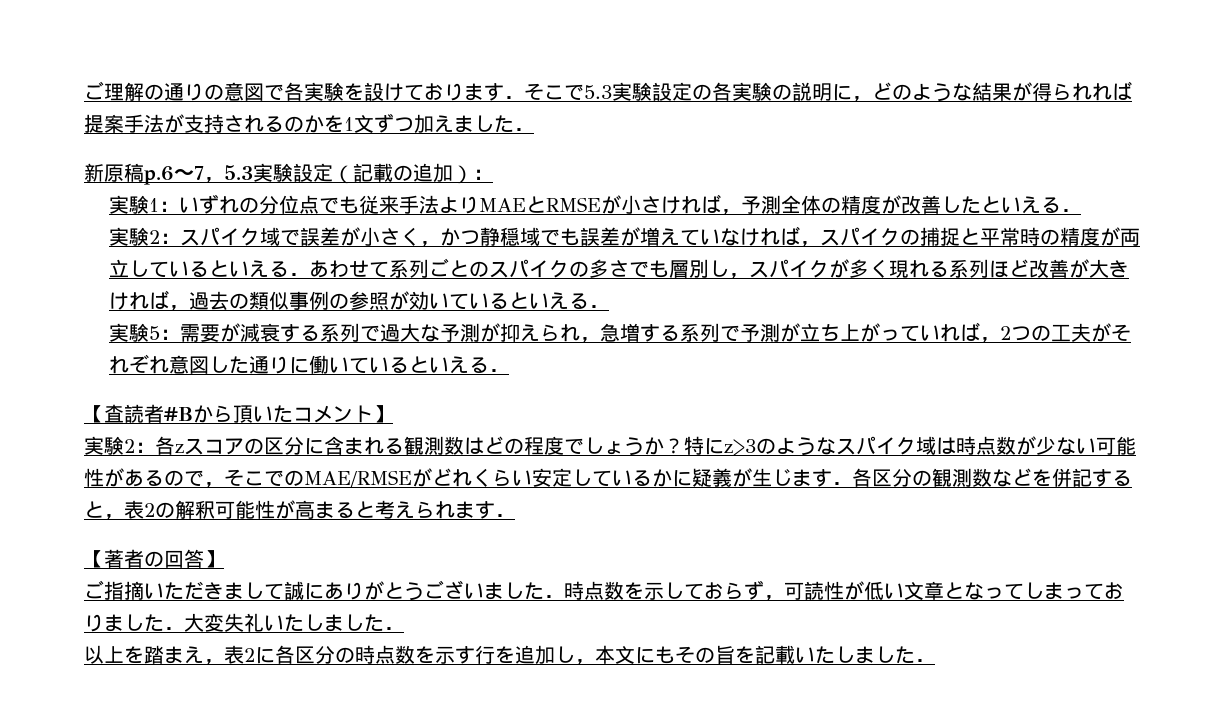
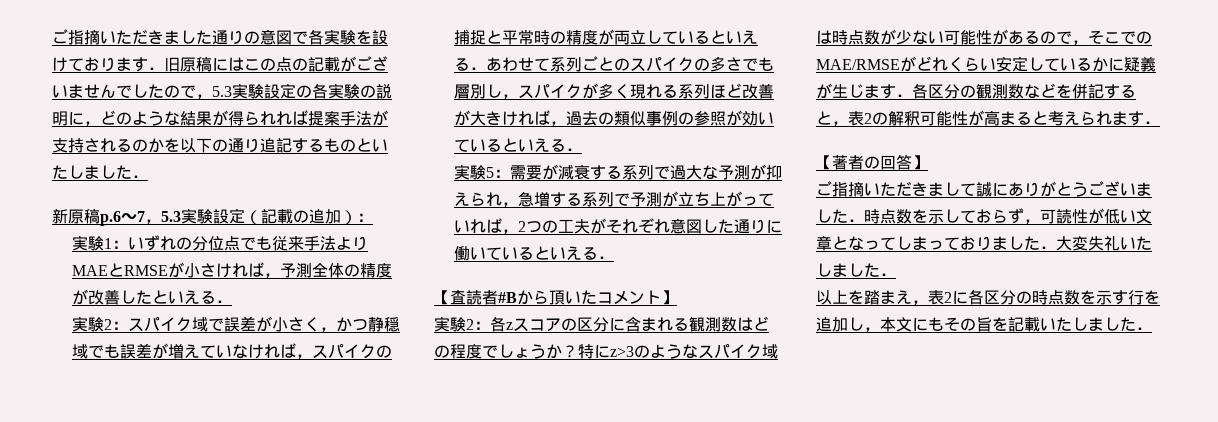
- ご理解の通りの意図で各実験を設けております．そこで5.3実験設定の各実験の説明に，どのような結果が得られれば提案手法が支持されるのかを1文ずつ加えました．
+ ご指摘いただきました通りの意図で各実験を設けております．旧原稿にはこの点の記載がございませんでしたので，5.3実験設定の各実験の説明に，どのような結果が得られれば提案手法が支持されるのかを以下の通り追記するものといたしました．

